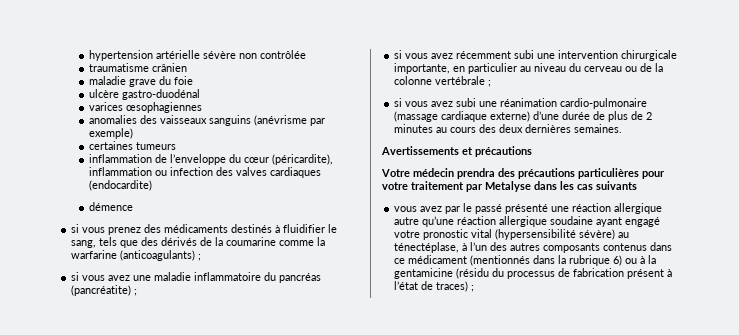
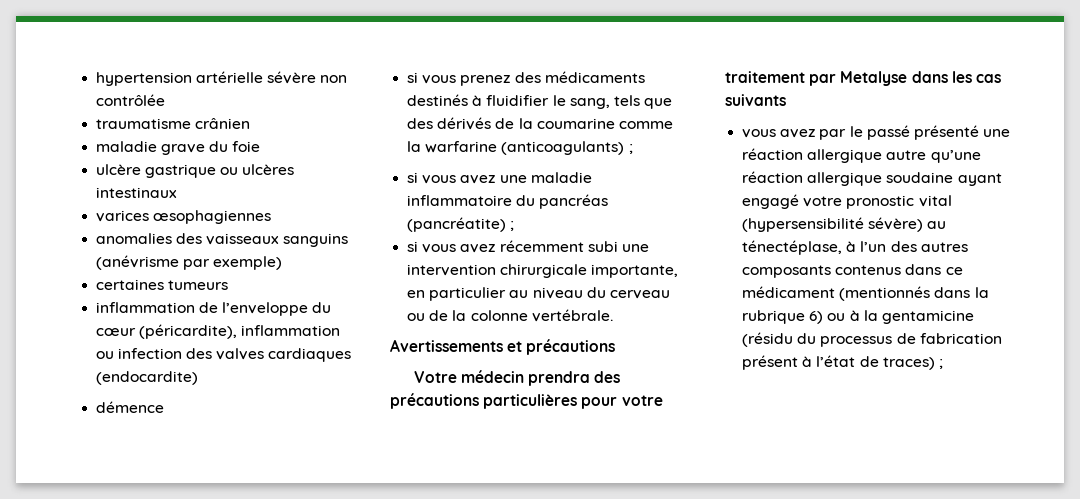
- ulcère gastro-duodénal
+ ulcère gastrique ou ulcères intestinaux
- si vous avez récemment subi une intervention chirurgicale importante, en particulier au niveau du cerveau ou de la colonne vertébrale ;
- si vous avez subi une réanimation cardio-pulmonaire (massage cardiaque externe) d’une durée de plus de 2 minutes au cours des deux dernières semaines.
+ si vous avez récemment subi une intervention chirurgicale importante, en particulier au niveau du cerveau ou de la colonne vertébrale.

